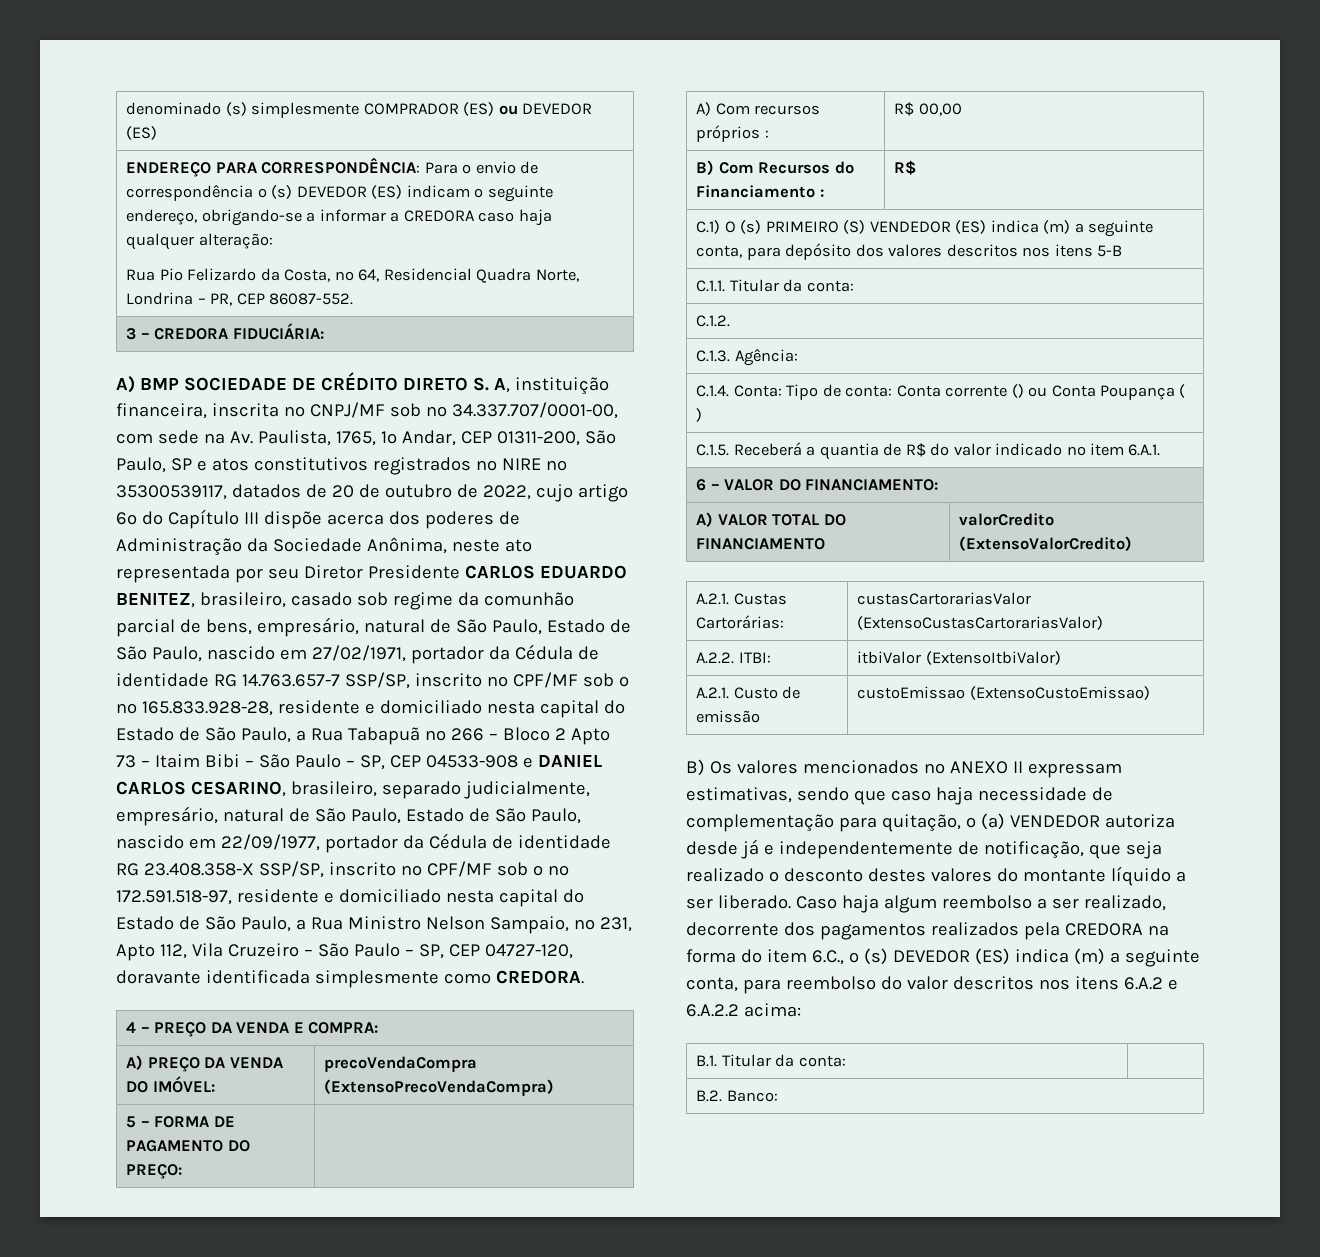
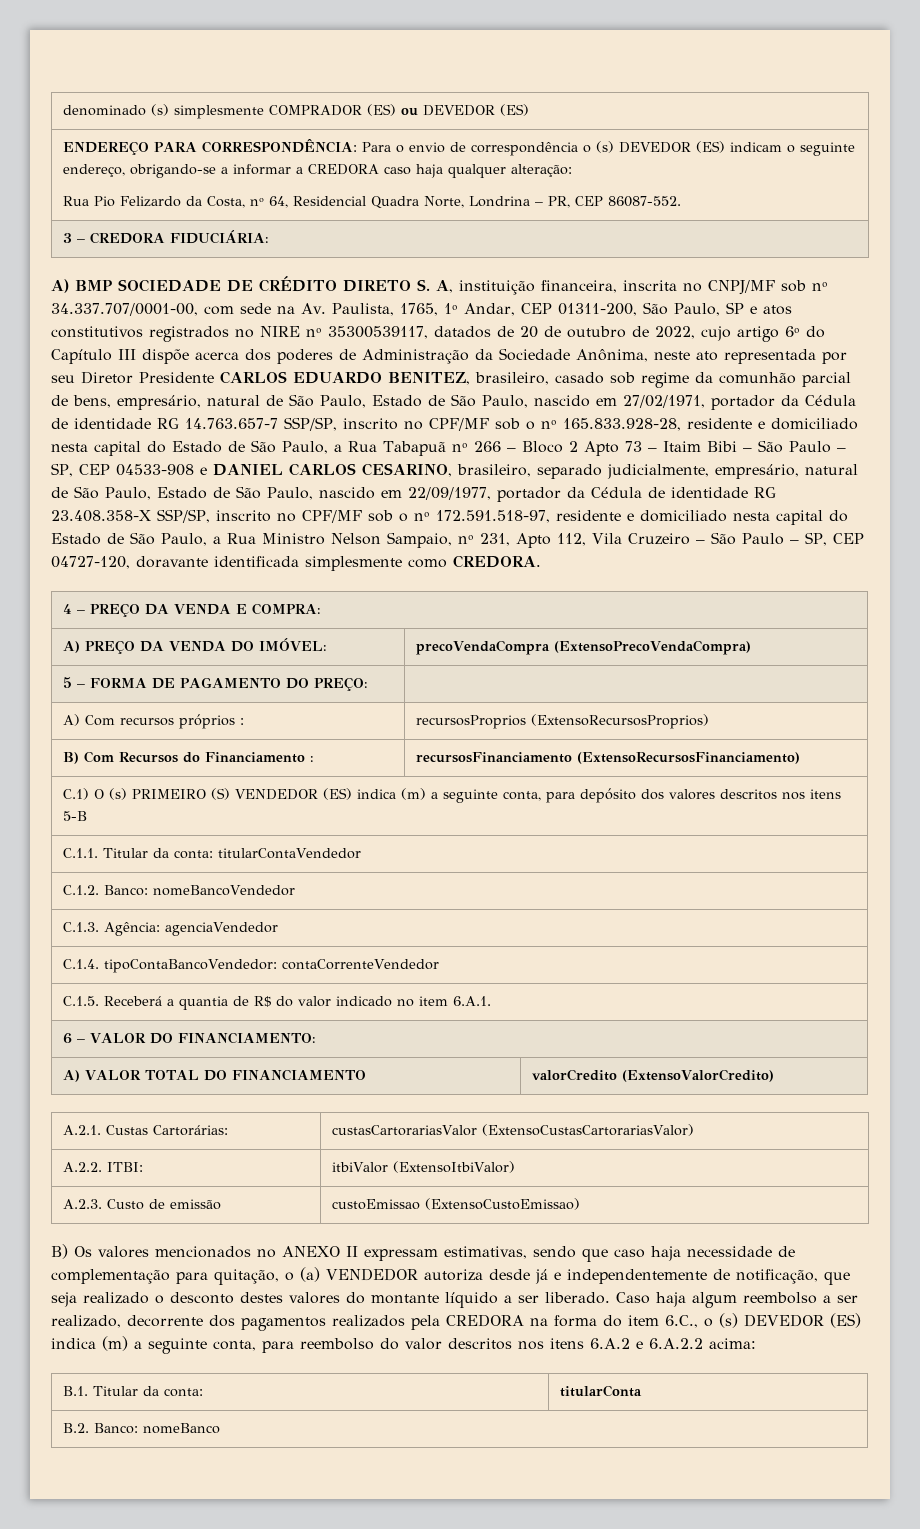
- A) Com recursos próprios : | R$ 00,00
+ A) Com recursos próprios : | recursosProprios (ExtensoRecursosProprios)
- B) Com Recursos do Financiamento : | R$
+ B) Com Recursos do Financiamento : | recursosFinanciamento (ExtensoRecursosFinanciamento)
- C.1.1. Titular da conta:
+ C.1.1. Titular da conta: titularContaVendedor
- C.1.2.
+ C.1.2. Banco: nomeBancoVendedor
- C.1.3. Agência:
+ C.1.3. Agência: agenciaVendedor
- C.1.4. Conta: Tipo de conta: Conta corrente () ou Conta Poupança ( )
+ C.1.4. tipoContaBancoVendedor: contaCorrenteVendedor
- A.2.1. Custo de emissão | custoEmissao (ExtensoCustoEmissao)
+ A.2.3. Custo de emissão | custoEmissao (ExtensoCustoEmissao)
- B.1. Titular da conta: |
+ B.1. Titular da conta: | titularConta
- B.2. Banco:
+ B.2. Banco: nomeBanco

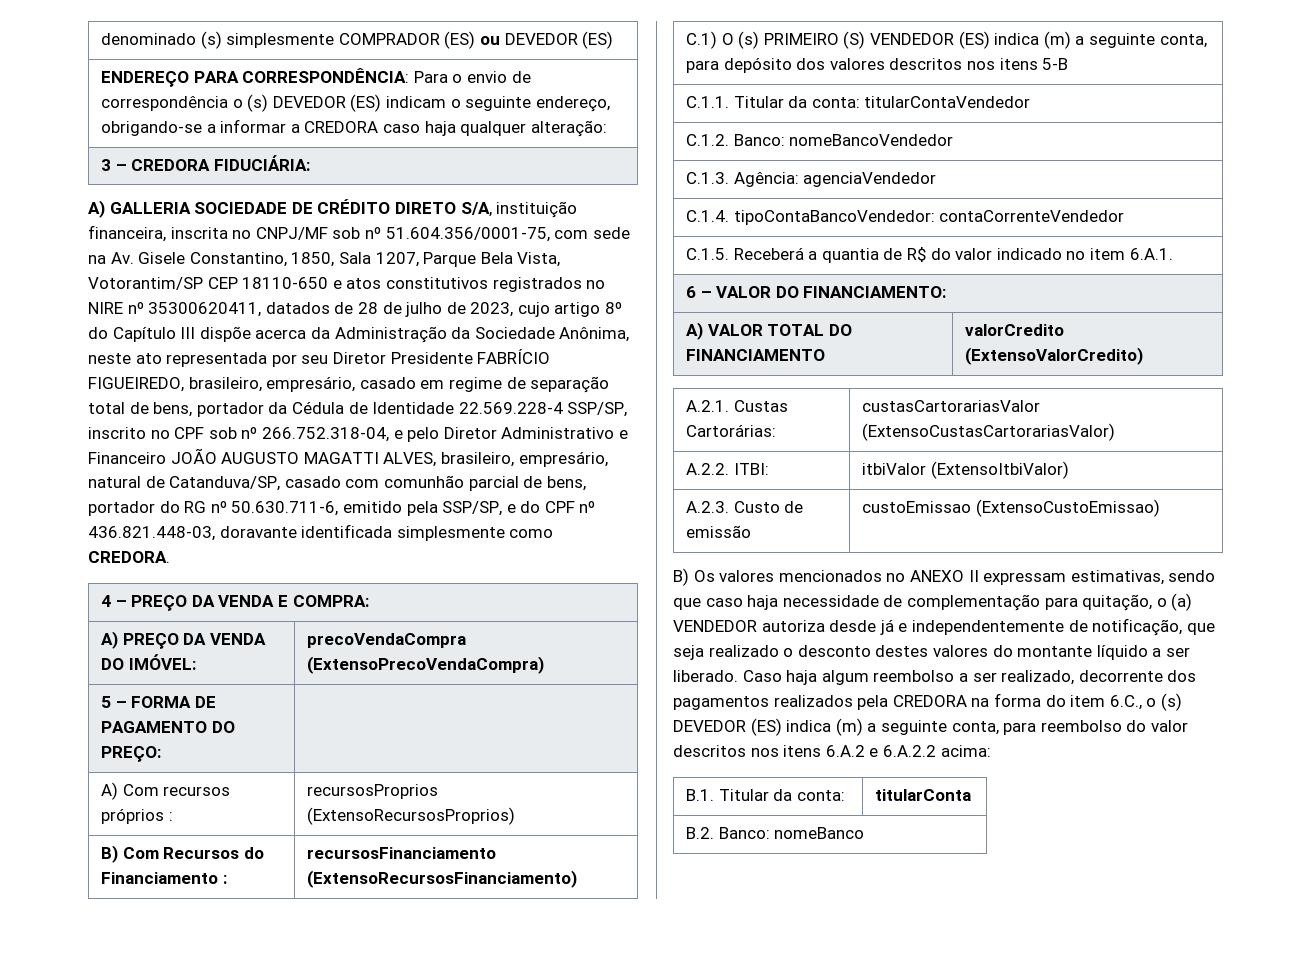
  ENDEREÇO PARA CORRESPONDÊNCIA: Para o envio de correspondência o (s) DEVEDOR (ES) indicam o seguinte endereço, obrigando-se a informar a CREDORA caso haja qualquer alteração:
- Rua Pio Felizardo da Costa, nº 64, Residencial Quadra Norte, Londrina – PR, CEP 86087-552.
- A) BMP SOCIEDADE DE CRÉDITO DIRETO S. A, instituição financeira, inscrita no CNPJ/MF sob nº 34.337.707/0001-00, com sede na Av. Paulista, 1765, 1º Andar, CEP 01311-200, São Paulo, SP e atos constitutivos registrados no NIRE nº 35300539117, datados de 20 de outubro de 2022, cujo artigo 6º do Capítulo III dispõe acerca dos poderes de Administração da Sociedade Anônima, neste ato representada por seu Diretor Presidente CARLOS EDUARDO BENITEZ, brasileiro, casado sob regime da comunhão parcial de bens, empresário, natural de São Paulo, Estado de São Paulo, nascido em 27/02/1971, portador da Cédula de identidade RG 14.763.657-7 SSP/SP, inscrito no CPF/MF sob o nº 165.833.928-28, residente e domiciliado nesta capital do Estado de São Paulo, a Rua Tabapuã nº 266 – Bloco 2 Apto 73 – Itaim Bibi – São Paulo – SP, CEP 04533-908 e DANIEL CARLOS CESARINO, brasileiro, separado judicialmente, empresário, natural de São Paulo, Estado de São Paulo, nascido em 22/09/1977, portador da Cédula de identidade RG 23.408.358-X SSP/SP, inscrito no CPF/MF sob o nº 172.591.518-97, residente e domiciliado nesta capital do Estado de São Paulo, a Rua Ministro Nelson Sampaio, nº 231, Apto 112, Vila Cruzeiro – São Paulo – SP, CEP 04727-120, doravante identificada simplesmente como CREDORA.
+ A) GALLERIA SOCIEDADE DE CRÉDITO DIRETO S/A, instituição financeira, inscrita no CNPJ/MF sob nº 51.604.356/0001-75, com sede na Av. Gisele Constantino, 1850, Sala 1207, Parque Bela Vista, Votorantim/SP CEP 18110-650 e atos constitutivos registrados no NIRE nº 35300620411, datados de 28 de julho de 2023, cujo artigo 8º do Capítulo III dispõe acerca da Administração da Sociedade Anônima, neste ato representada por seu Diretor Presidente FABRÍCIO FIGUEIREDO, brasileiro, empresário, casado em regime de separação total de bens, portador da Cédula de Identidade 22.569.228-4 SSP/SP, inscrito no CPF sob nº 266.752.318-04, e pelo Diretor Administrativo e Financeiro JOÃO AUGUSTO MAGATTI ALVES, brasileiro, empresário, natural de Catanduva/SP, casado com comunhão parcial de bens, portador do RG nº 50.630.711-6, emitido pela SSP/SP, e do CPF nº 436.821.448-03, doravante identificada simplesmente como CREDORA.

